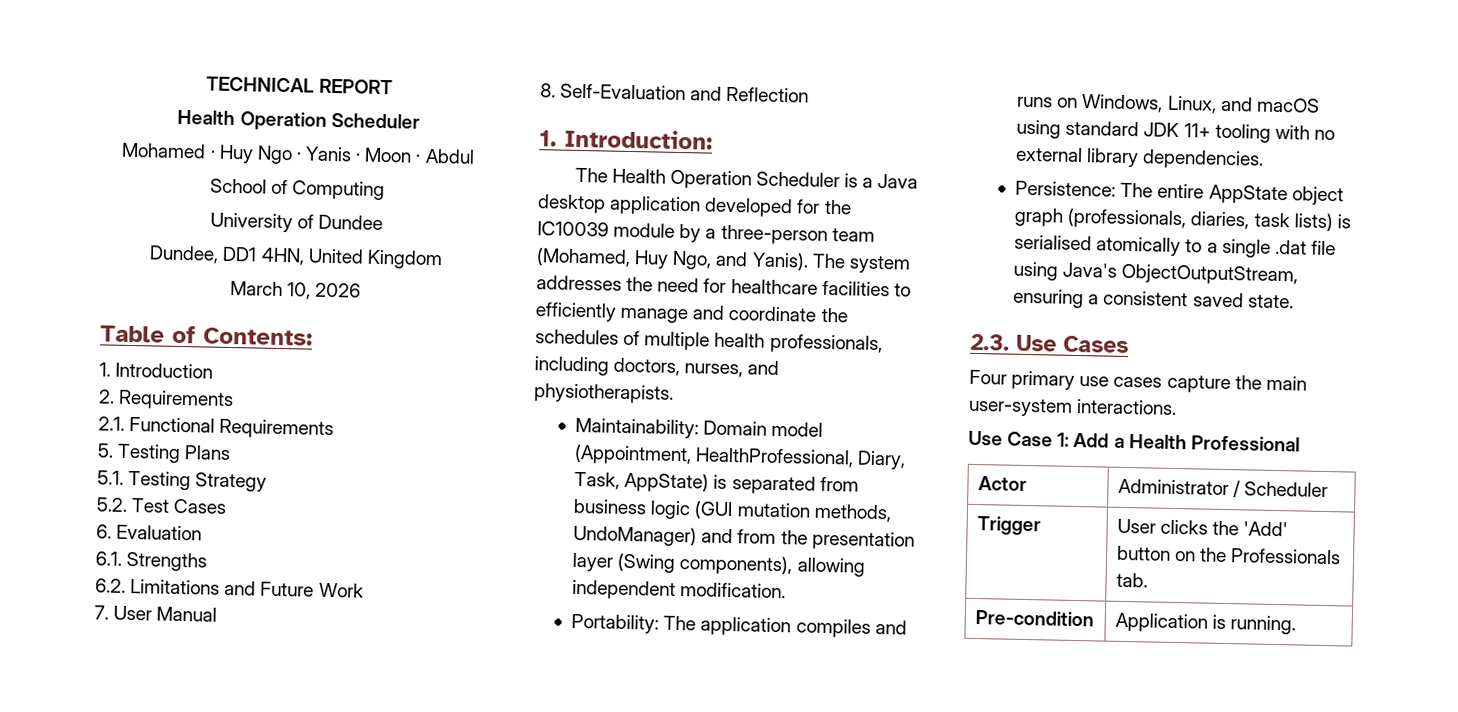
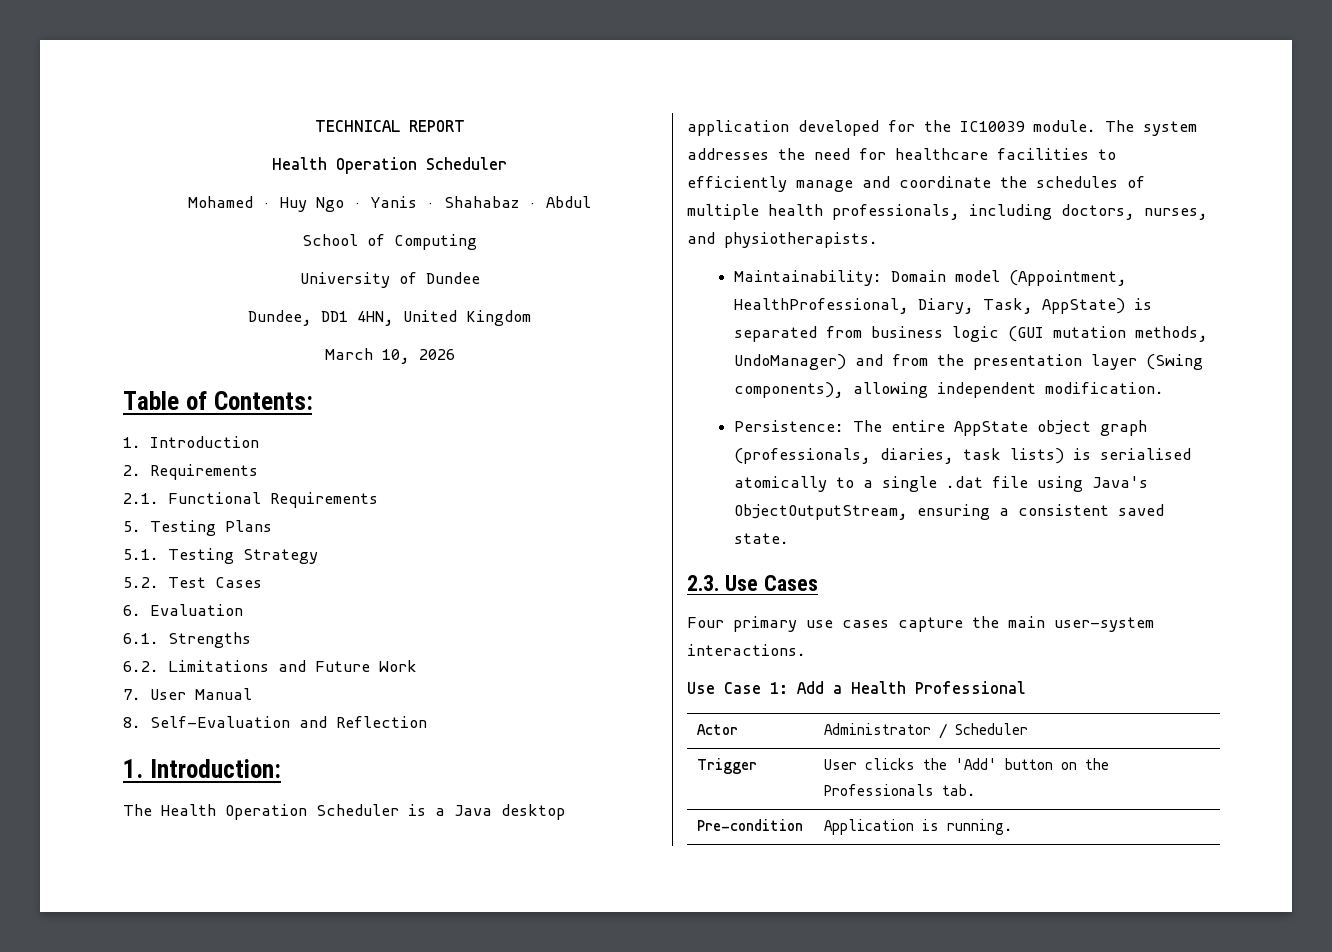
- Mohamed · Huy Ngo · Yanis · Moon · Abdul
+ Mohamed · Huy Ngo · Yanis · Shahabaz · Abdul
- The Health Operation Scheduler is a Java desktop application developed for the IC10039 module by a three-person team (Mohamed, Huy Ngo, and Yanis).
+ The Health Operation Scheduler is a Java desktop application developed for the IC10039 module.
- Portability: The application compiles and runs on Windows, Linux, and macOS using standard JDK 11+ tooling with no external library dependencies.

